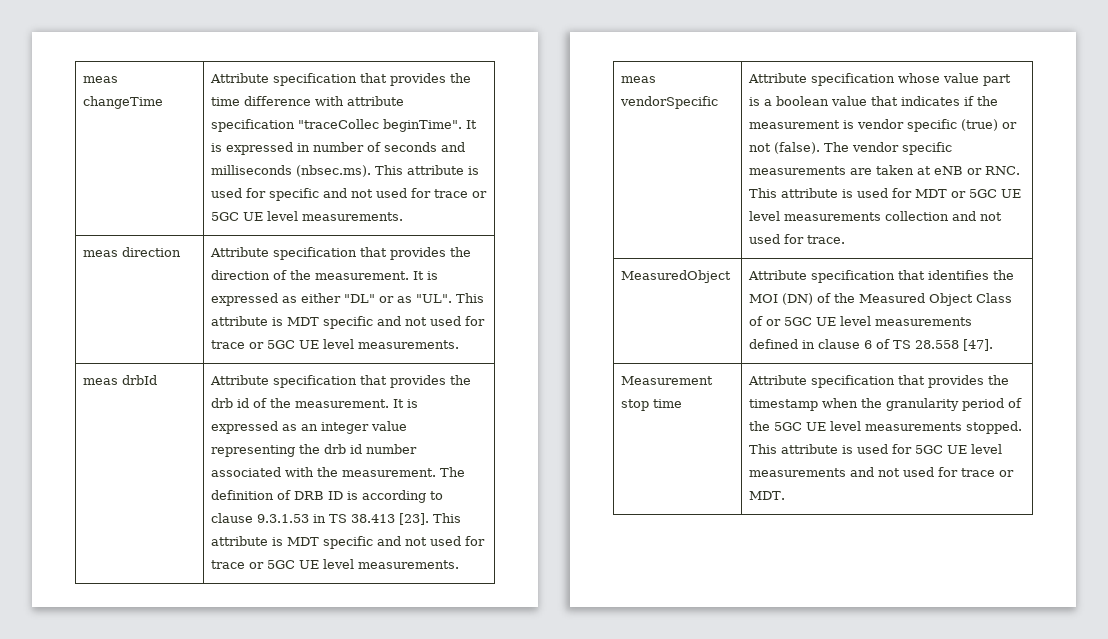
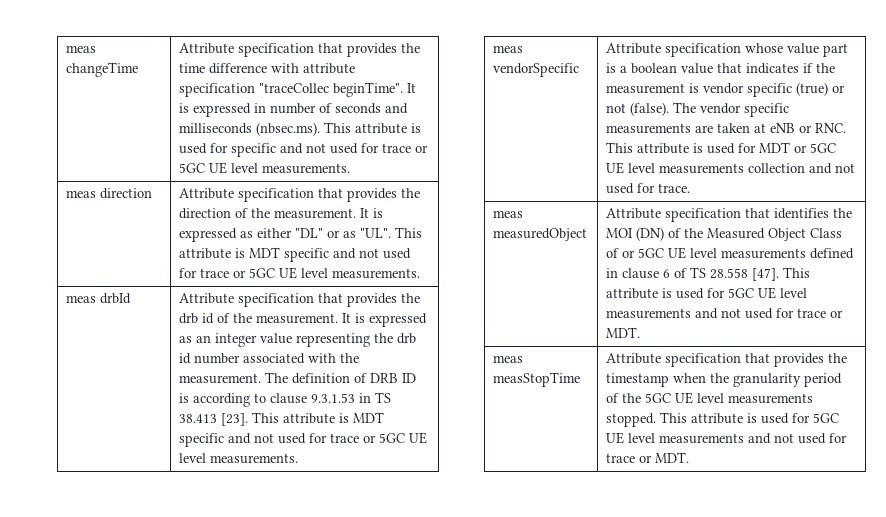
- MeasuredObject
+ meas measuredObject
- Attribute specification that identifies the MOI (DN) of the Measured Object Class of or 5GC UE level measurements defined in clause 6 of TS 28.558 [47].
- Measurement stop time | Attribute specification that provides the timestamp when the granularity period of the 5GC UE level measurements stopped. This attribute is used for 5GC UE level measurements and not used for trace or MDT.
+ Attribute specification that identifies the MOI (DN) of the Measured Object Class of or 5GC UE level measurements defined in clause 6 of TS 28.558 [47]. This attribute is used for 5GC UE level measurements and not used for trace or MDT.
+ meas measStopTime | Attribute specification that provides the timestamp when the granularity period of the 5GC UE level measurements stopped. This attribute is used for 5GC UE level measurements and not used for trace or MDT.

